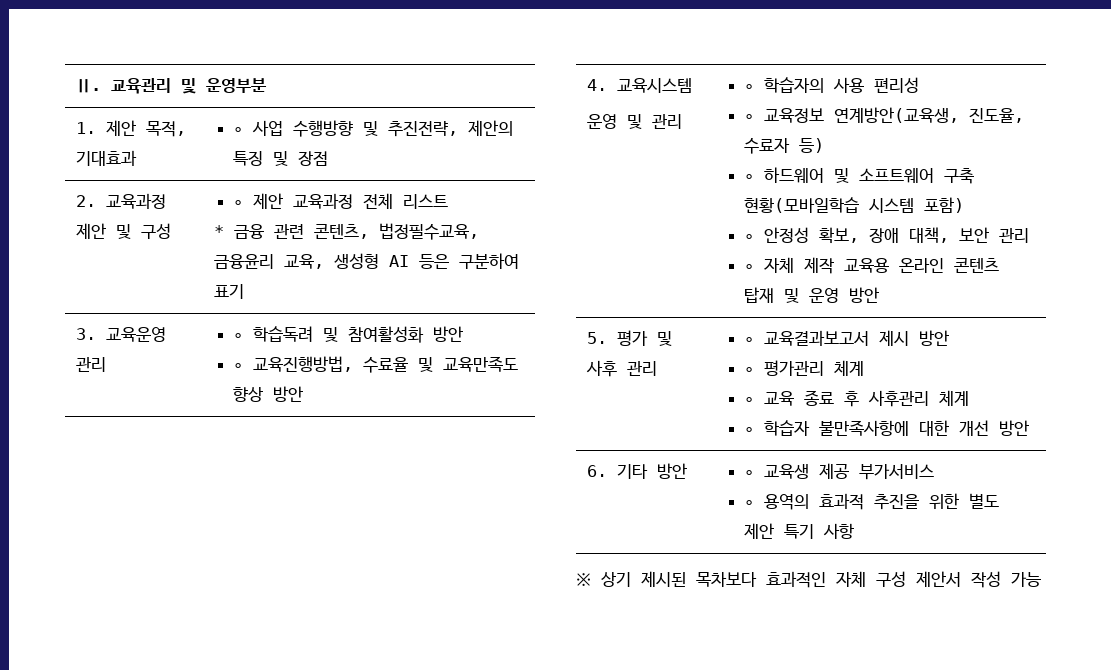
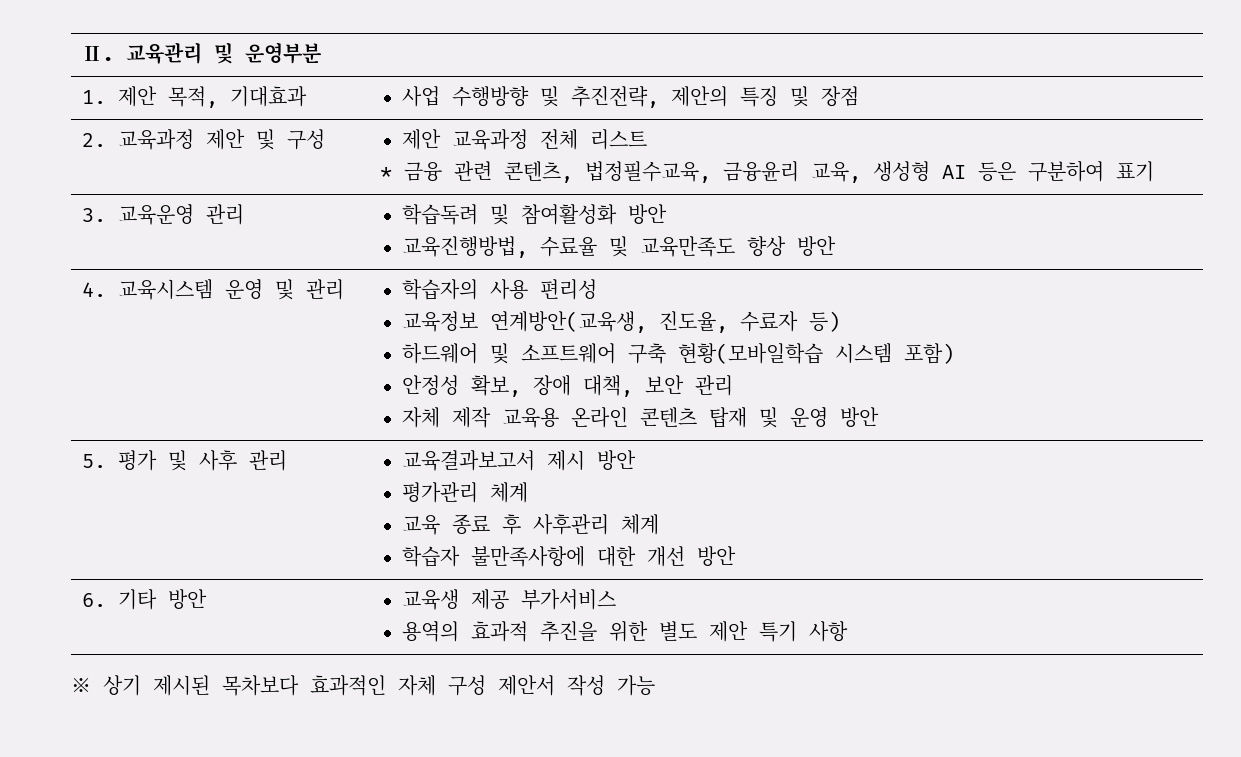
- 1. 제안 목적, 기대효과 | ∘ 사업 수행방향 및 추진전략, 제안의 특징 및 장점
+ 1. 제안 목적, 기대효과 | 사업 수행방향 및 추진전략, 제안의 특징 및 장점
- 2. 교육과정 제안 및 구성 | ∘ 제안 교육과정 전체 리스트
+ 2. 교육과정 제안 및 구성 | 제안 교육과정 전체 리스트
- 3. 교육운영 관리 | ∘ 학습독려 및 참여활성화 방안
- ∘ 교육진행방법, 수료율 및 교육만족도 향상 방안
+ 3. 교육운영 관리 | 학습독려 및 참여활성화 방안
+ 교육진행방법, 수료율 및 교육만족도 향상 방안
- 4. 교육시스템
- 운영 및 관리 | ∘ 학습자의 사용 편리성
- ∘ 교육정보 연계방안(교육생, 진도율, 수료자 등)
- ∘ 하드웨어 및 소프트웨어 구축 현황(모바일학습 시스템 포함)
- ∘ 안정성 확보, 장애 대책, 보안 관리
- ∘ 자체 제작 교육용 온라인 콘텐츠 탑재 및 운영 방안
+ 4. 교육시스템 운영 및 관리 | 학습자의 사용 편리성
+ 교육정보 연계방안(교육생, 진도율, 수료자 등)
+ 하드웨어 및 소프트웨어 구축 현황(모바일학습 시스템 포함)
+ 안정성 확보, 장애 대책, 보안 관리
+ 자체 제작 교육용 온라인 콘텐츠 탑재 및 운영 방안
- 5. 평가 및 사후 관리 | ∘ 교육결과보고서 제시 방안
- ∘ 평가관리 체계
- ∘ 교육 종료 후 사후관리 체계
- ∘ 학습자 불만족사항에 대한 개선 방안
+ 5. 평가 및 사후 관리 | 교육결과보고서 제시 방안
+ 평가관리 체계
+ 교육 종료 후 사후관리 체계
+ 학습자 불만족사항에 대한 개선 방안
- 6. 기타 방안 | ∘ 교육생 제공 부가서비스
- ∘ 용역의 효과적 추진을 위한 별도 제안 특기 사항
+ 6. 기타 방안 | 교육생 제공 부가서비스
+ 용역의 효과적 추진을 위한 별도 제안 특기 사항

